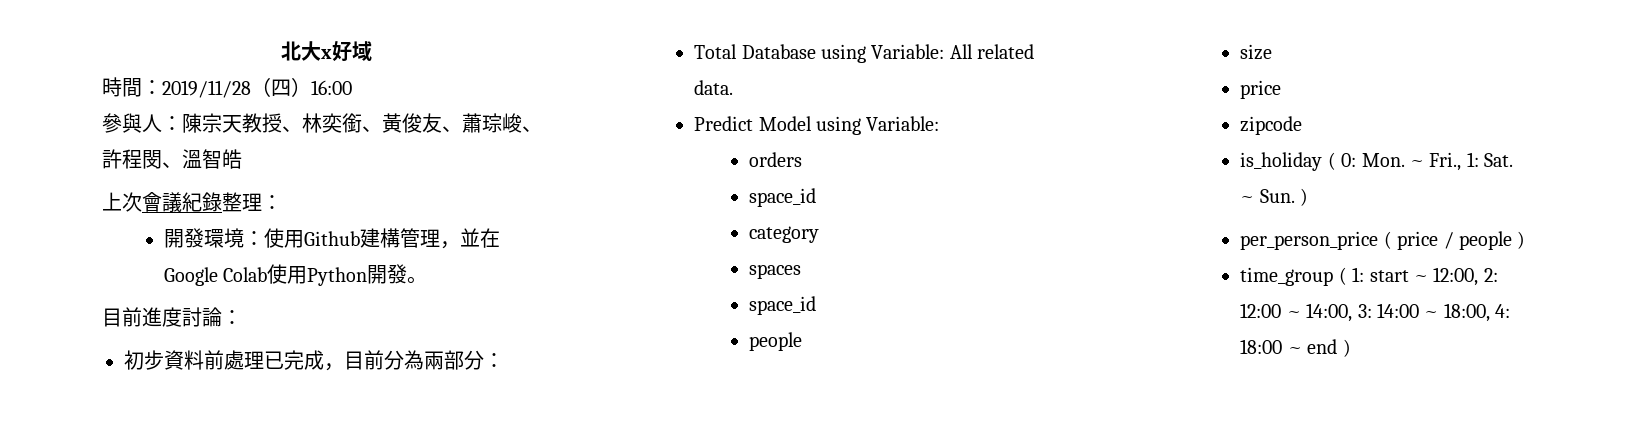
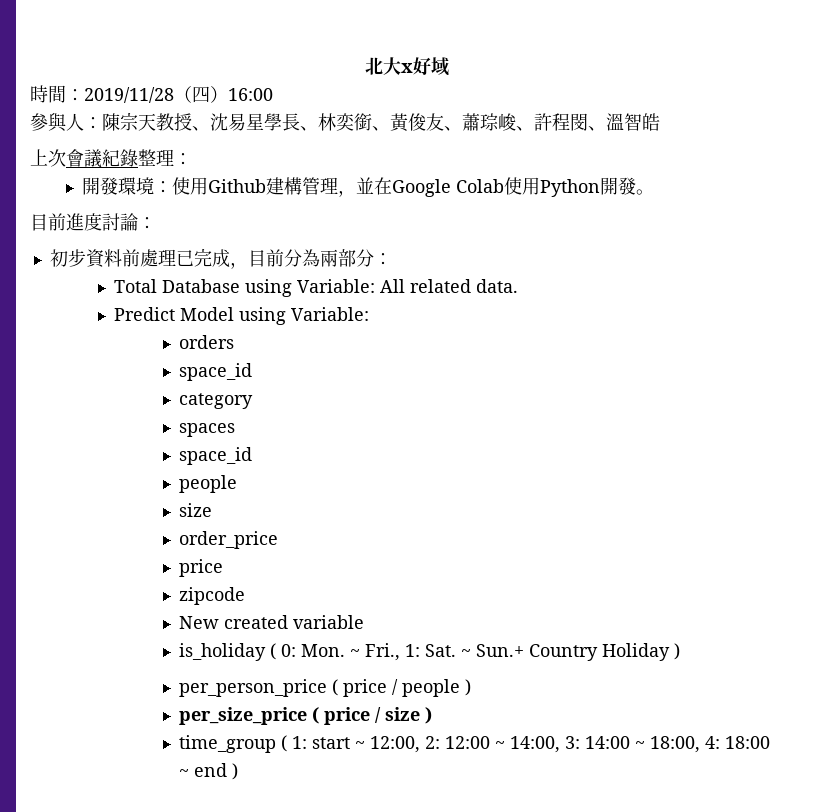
- 參與人：陳宗天教授、林奕銜、黃俊友、蕭琮峻、許程閔、溫智皓
+ 參與人：陳宗天教授、沈易星學長、林奕銜、黃俊友、蕭琮峻、許程閔、溫智皓
+ order_price
+ New created variable
- is_holiday ( 0: Mon. ~ Fri., 1: Sat. ~ Sun. )
+ is_holiday ( 0: Mon. ~ Fri., 1: Sat. ~ Sun.+ Country Holiday )
+ per_size_price ( price / size )

